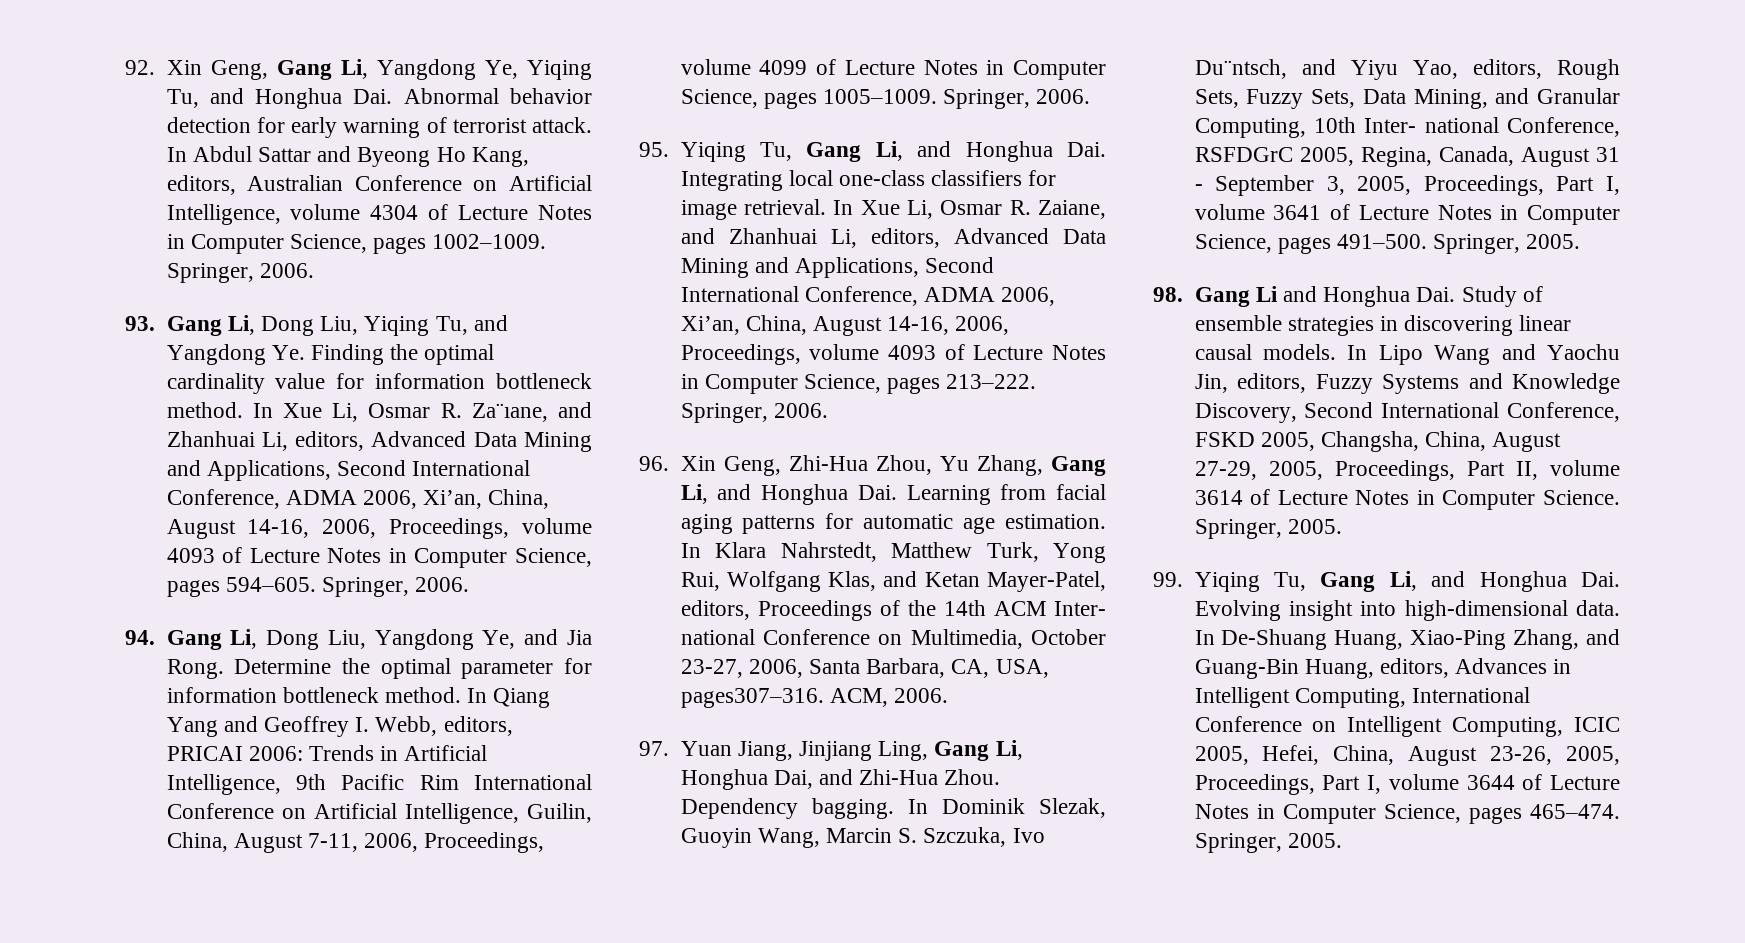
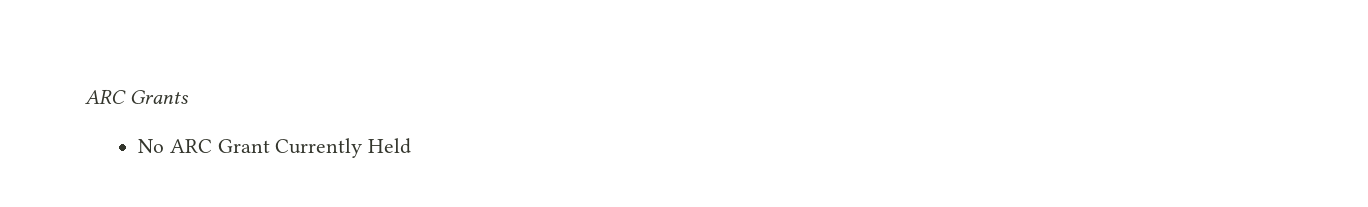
- 92. Xin Geng, Gang Li, Yangdong Ye, Yiqing Tu, and Honghua Dai. Abnormal behavior detection for early warning of terrorist attack. In Abdul Sattar and Byeong Ho Kang, editors, Australian Conference on Artificial Intelligence, volume 4304 of Lecture Notes in Computer Science, pages 1002–1009. Springer, 2006.
- 93. Gang Li, Dong Liu, Yiqing Tu, and Yangdong Ye. Finding the optimal cardinality value for information bottleneck method. In Xue Li, Osmar R. Za¨ıane, and Zhanhuai Li, editors, Advanced Data Mining and Applications, Second International Conference, ADMA 2006, Xi’an, China, August 14-16, 2006, Proceedings, volume 4093 of Lecture Notes in Computer Science, pages 594–605. Springer, 2006.
- 94. Gang Li, Dong Liu, Yangdong Ye, and Jia Rong. Determine the optimal parameter for information bottleneck method. In Qiang Yang and Geoffrey I. Webb, editors, PRICAI 2006: Trends in Artificial Intelligence, 9th Pacific Rim International Conference on Artificial Intelligence, Guilin, China, August 7-11, 2006, Proceedings, volume 4099 of Lecture Notes in Computer Science, pages 1005–1009. Springer, 2006.
- 95. Yiqing Tu, Gang Li, and Honghua Dai. Integrating local one-class classifiers for image retrieval. In Xue Li, Osmar R. Zaiane, and Zhanhuai Li, editors, Advanced Data Mining and Applications, Second International Conference, ADMA 2006, Xi’an, China, August 14-16, 2006, Proceedings, volume 4093 of Lecture Notes in Computer Science, pages 213–222. Springer, 2006.
- 96. Xin Geng, Zhi-Hua Zhou, Yu Zhang, Gang Li, and Honghua Dai. Learning from facial aging patterns for automatic age estimation. In Klara Nahrstedt, Matthew Turk, Yong Rui, Wolfgang Klas, and Ketan Mayer-Patel, editors, Proceedings of the 14th ACM Inter- national Conference on Multimedia, October 23-27, 2006, Santa Barbara, CA, USA, pages307–316. ACM, 2006.
- 97. Yuan Jiang, Jinjiang Ling, Gang Li, Honghua Dai, and Zhi-Hua Zhou. Dependency bagging. In Dominik Slezak, Guoyin Wang, Marcin S. Szczuka, Ivo Du¨ntsch, and Yiyu Yao, editors, Rough Sets, Fuzzy Sets, Data Mining, and Granular Computing, 10th Inter- national Conference, RSFDGrC 2005, Regina, Canada, August 31 - September 3, 2005, Proceedings, Part I, volume 3641 of Lecture Notes in Computer Science, pages 491–500. Springer, 2005.
- 98. Gang Li and Honghua Dai. Study of ensemble strategies in discovering linear causal models. In Lipo Wang and Yaochu Jin, editors, Fuzzy Systems and Knowledge Discovery, Second International Conference, FSKD 2005, Changsha, China, August 27-29, 2005, Proceedings, Part II, volume 3614 of Lecture Notes in Computer Science. Springer, 2005.
- 99. Yiqing Tu, Gang Li, and Honghua Dai. Evolving insight into high-dimensional data. In De-Shuang Huang, Xiao-Ping Zhang, and Guang-Bin Huang, editors, Advances in Intelligent Computing, International Conference on Intelligent Computing, ICIC 2005, Hefei, China, August 23-26, 2005, Proceedings, Part I, volume 3644 of Lecture Notes in Computer Science, pages 465–474. Springer, 2005.
+ ARC Grants
+ No ARC Grant Currently Held

